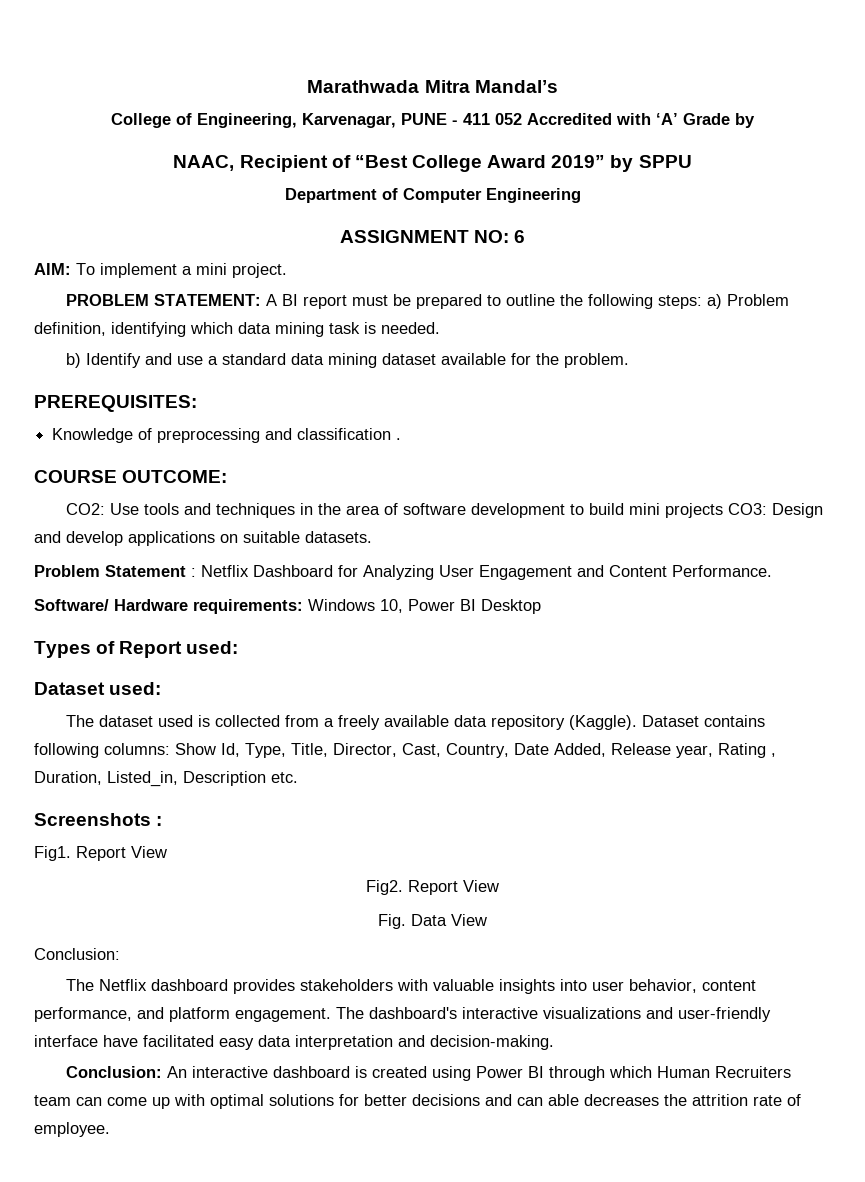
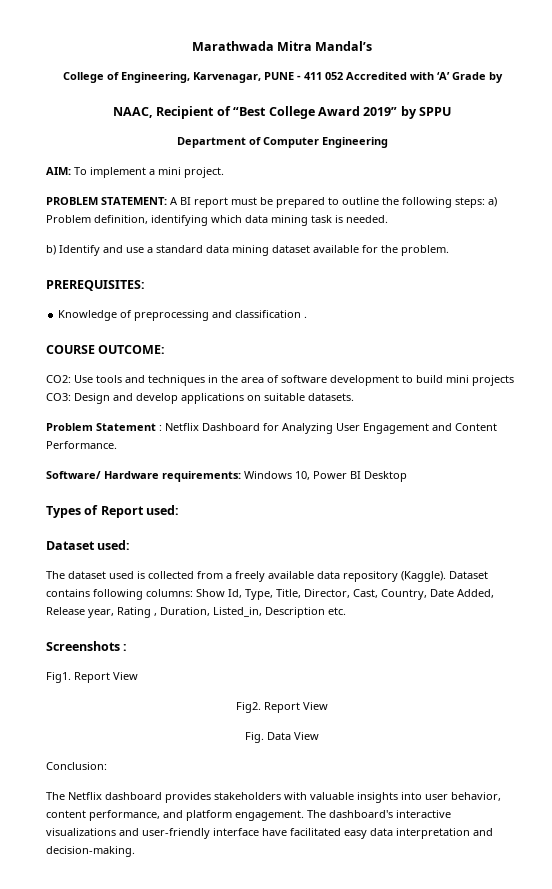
- ASSIGNMENT NO: 6
- Conclusion: An interactive dashboard is created using Power BI through which Human Recruiters team can come up with optimal solutions for better decisions and can able decreases the attrition rate of employee.

